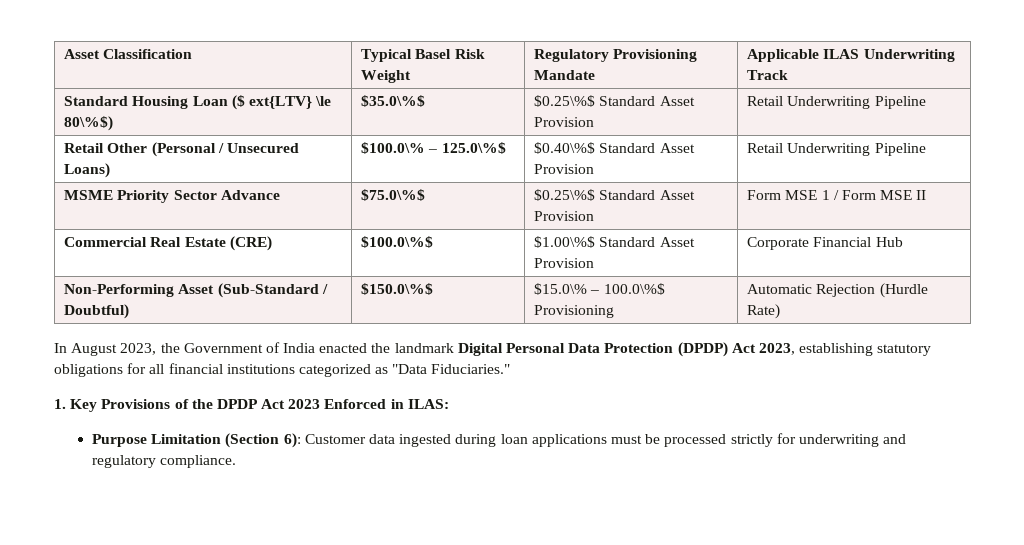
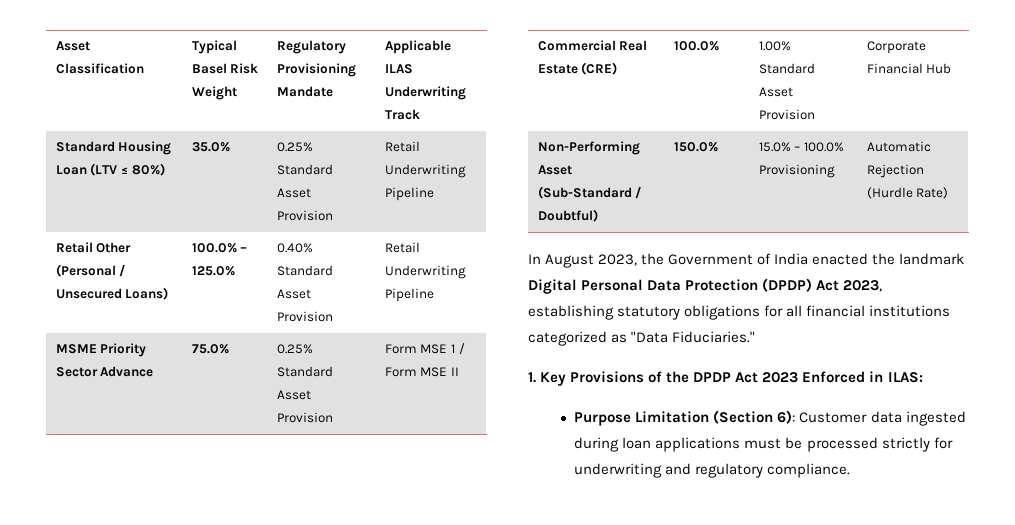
- Standard Housing Loan ($ ext{LTV} \le 80\%$) | $35.0\%$ | $0.25\%$ Standard Asset Provision | Retail Underwriting Pipeline
+ Standard Housing Loan (LTV ≤ 80%) | 35.0% | 0.25% Standard Asset Provision | Retail Underwriting Pipeline
- Retail Other (Personal / Unsecured Loans) | $100.0\% – 125.0\%$ | $0.40\%$ Standard Asset Provision | Retail Underwriting Pipeline
+ Retail Other (Personal / Unsecured Loans) | 100.0% – 125.0% | 0.40% Standard Asset Provision | Retail Underwriting Pipeline
- MSME Priority Sector Advance | $75.0\%$ | $0.25\%$ Standard Asset Provision | Form MSE 1 / Form MSE II
+ MSME Priority Sector Advance | 75.0% | 0.25% Standard Asset Provision | Form MSE 1 / Form MSE II
- Commercial Real Estate (CRE) | $100.0\%$ | $1.00\%$ Standard Asset Provision | Corporate Financial Hub
+ Commercial Real Estate (CRE) | 100.0% | 1.00% Standard Asset Provision | Corporate Financial Hub
- Non-Performing Asset (Sub-Standard / Doubtful) | $150.0\%$ | $15.0\% – 100.0\%$ Provisioning | Automatic Rejection (Hurdle Rate)
+ Non-Performing Asset (Sub-Standard / Doubtful) | 150.0% | 15.0% – 100.0% Provisioning | Automatic Rejection (Hurdle Rate)

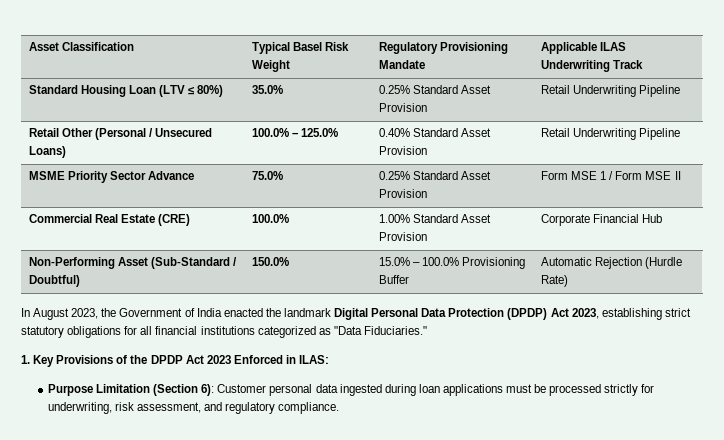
- Non-Performing Asset (Sub-Standard / Doubtful) | 150.0% | 15.0% – 100.0% Provisioning | Automatic Rejection (Hurdle Rate)
+ Non-Performing Asset (Sub-Standard / Doubtful) | 150.0% | 15.0% – 100.0% Provisioning Buffer | Automatic Rejection (Hurdle Rate)
- In August 2023, the Government of India enacted the landmark Digital Personal Data Protection (DPDP) Act 2023, establishing statutory obligations for all financial institutions categorized as "Data Fiduciaries."
+ In August 2023, the Government of India enacted the landmark Digital Personal Data Protection (DPDP) Act 2023, establishing strict statutory obligations for all financial institutions categorized as "Data Fiduciaries."
- Purpose Limitation (Section 6): Customer data ingested during loan applications must be processed strictly for underwriting and regulatory compliance.
+ Purpose Limitation (Section 6): Customer personal data ingested during loan applications must be processed strictly for underwriting, risk assessment, and regulatory compliance.

